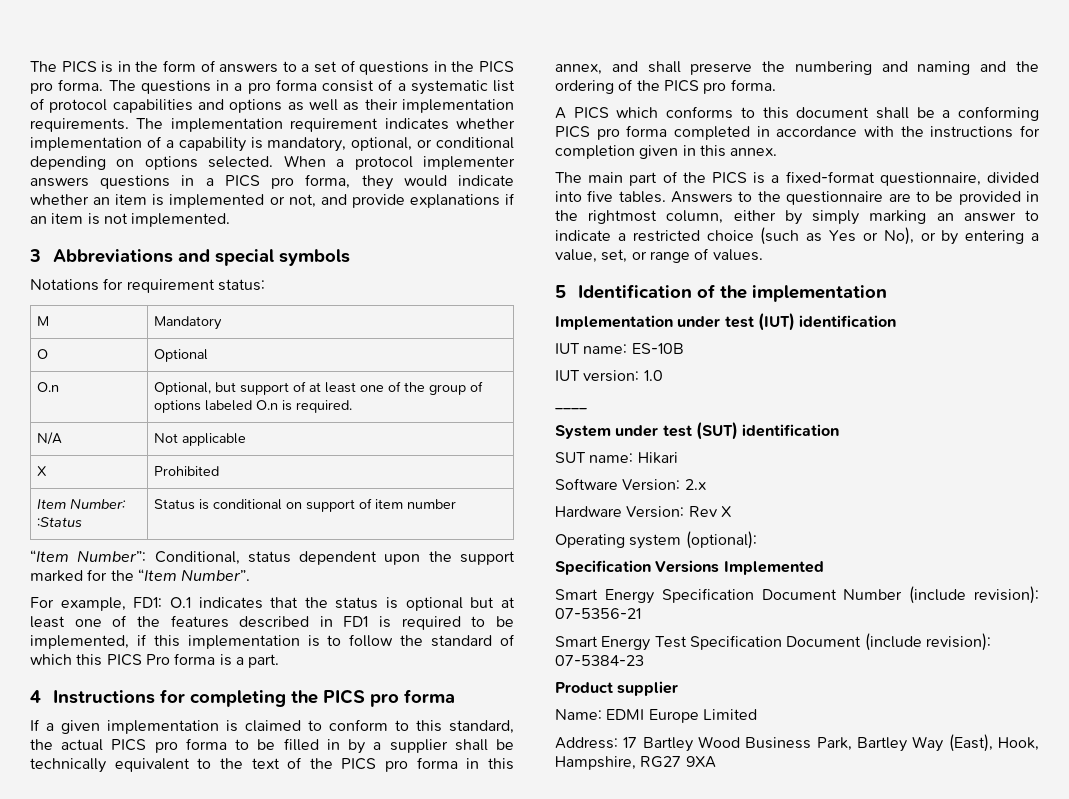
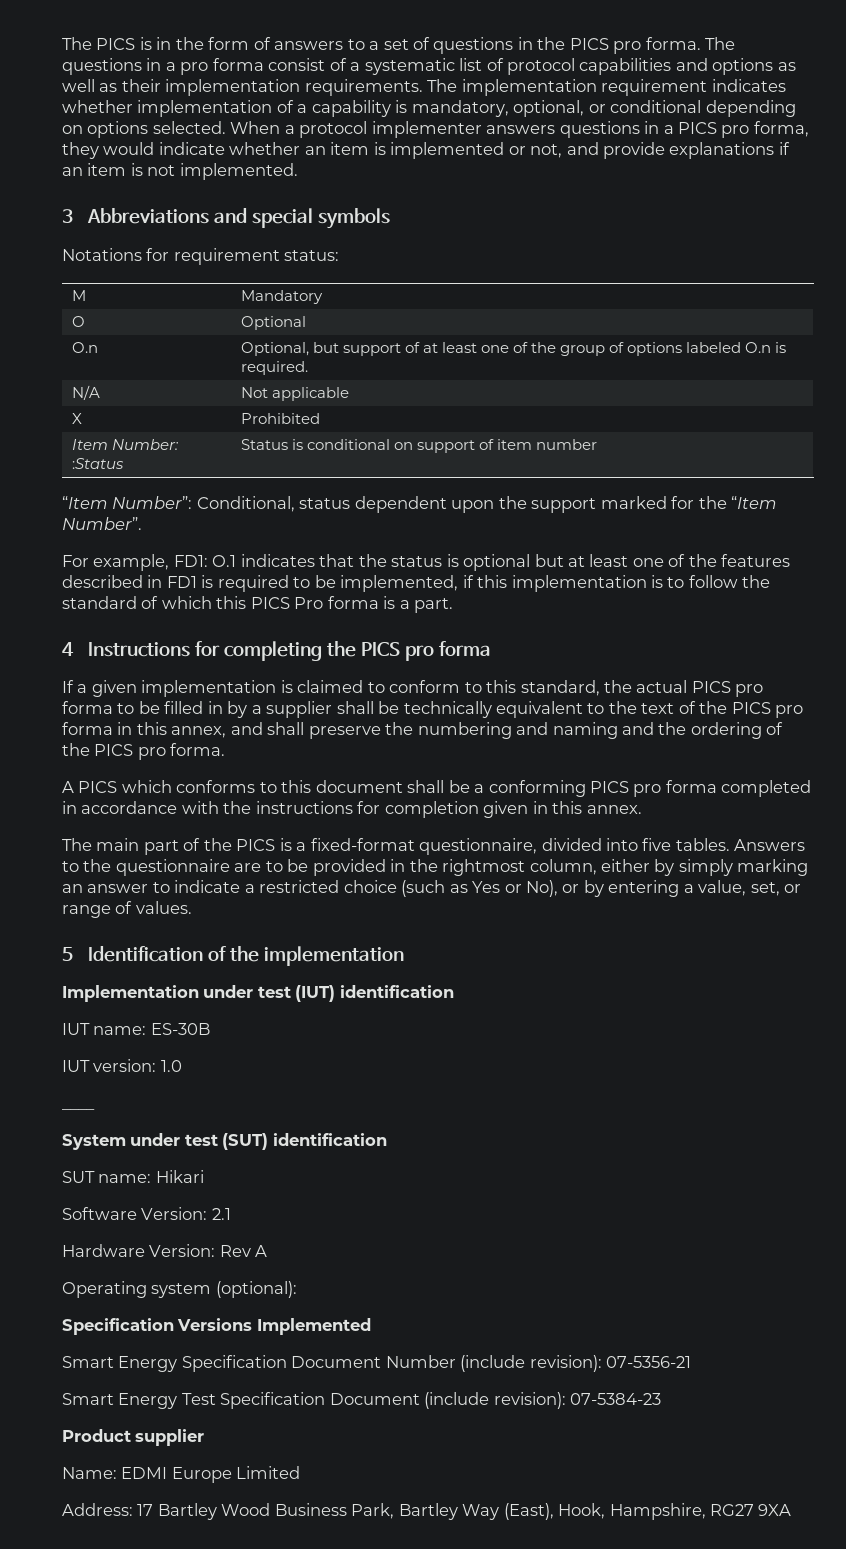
- IUT name: ES-10B
+ IUT name: ES-30B
- Software Version: 2.x
+ Software Version: 2.1
- Hardware Version: Rev X
+ Hardware Version: Rev A

